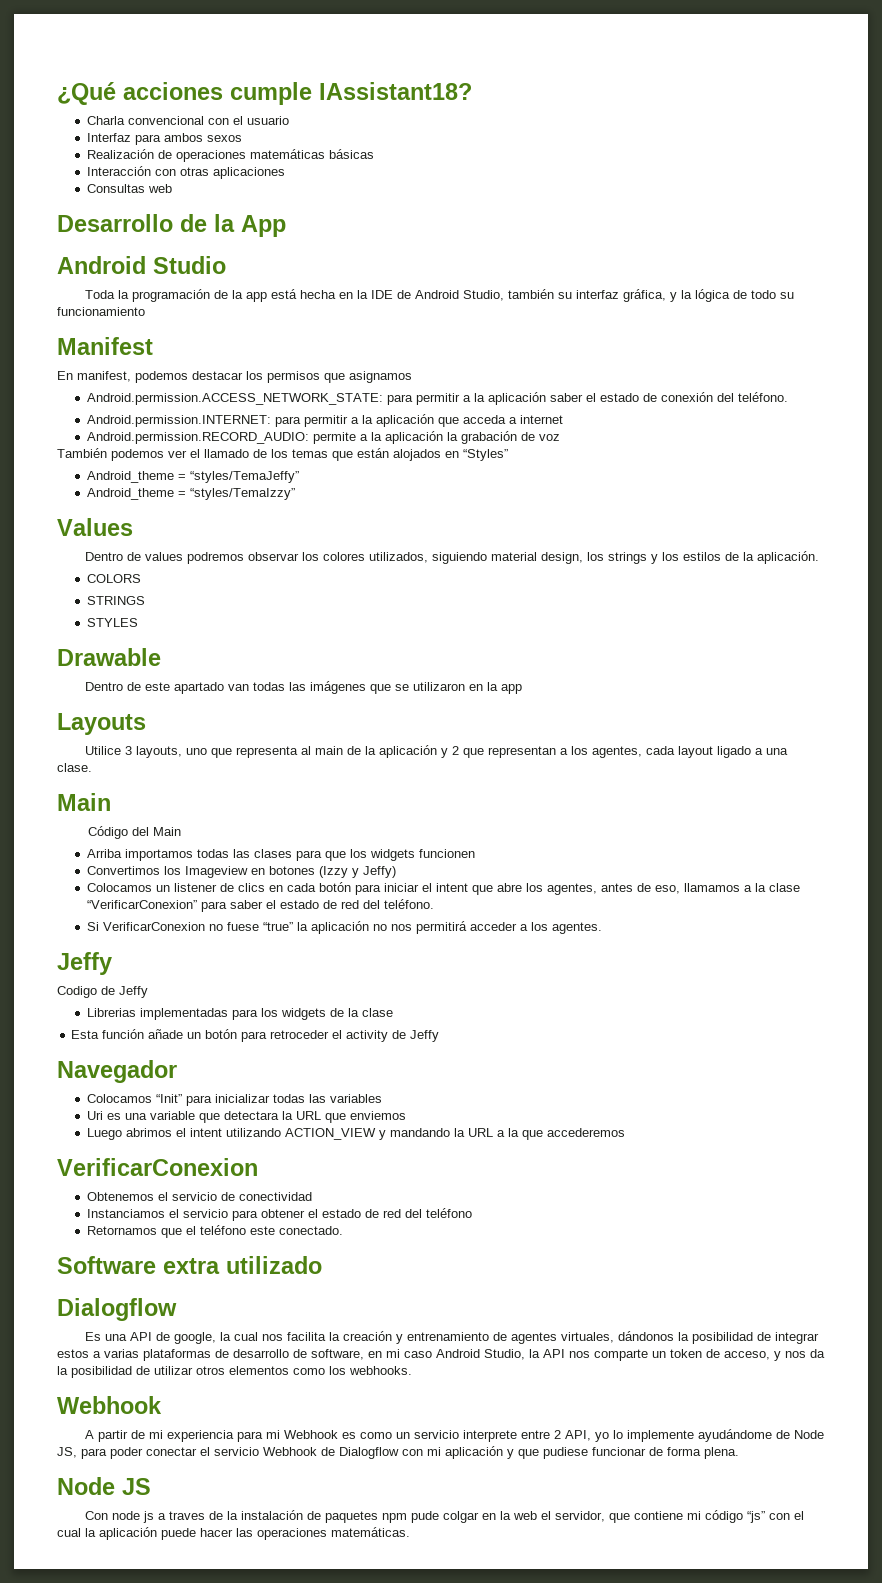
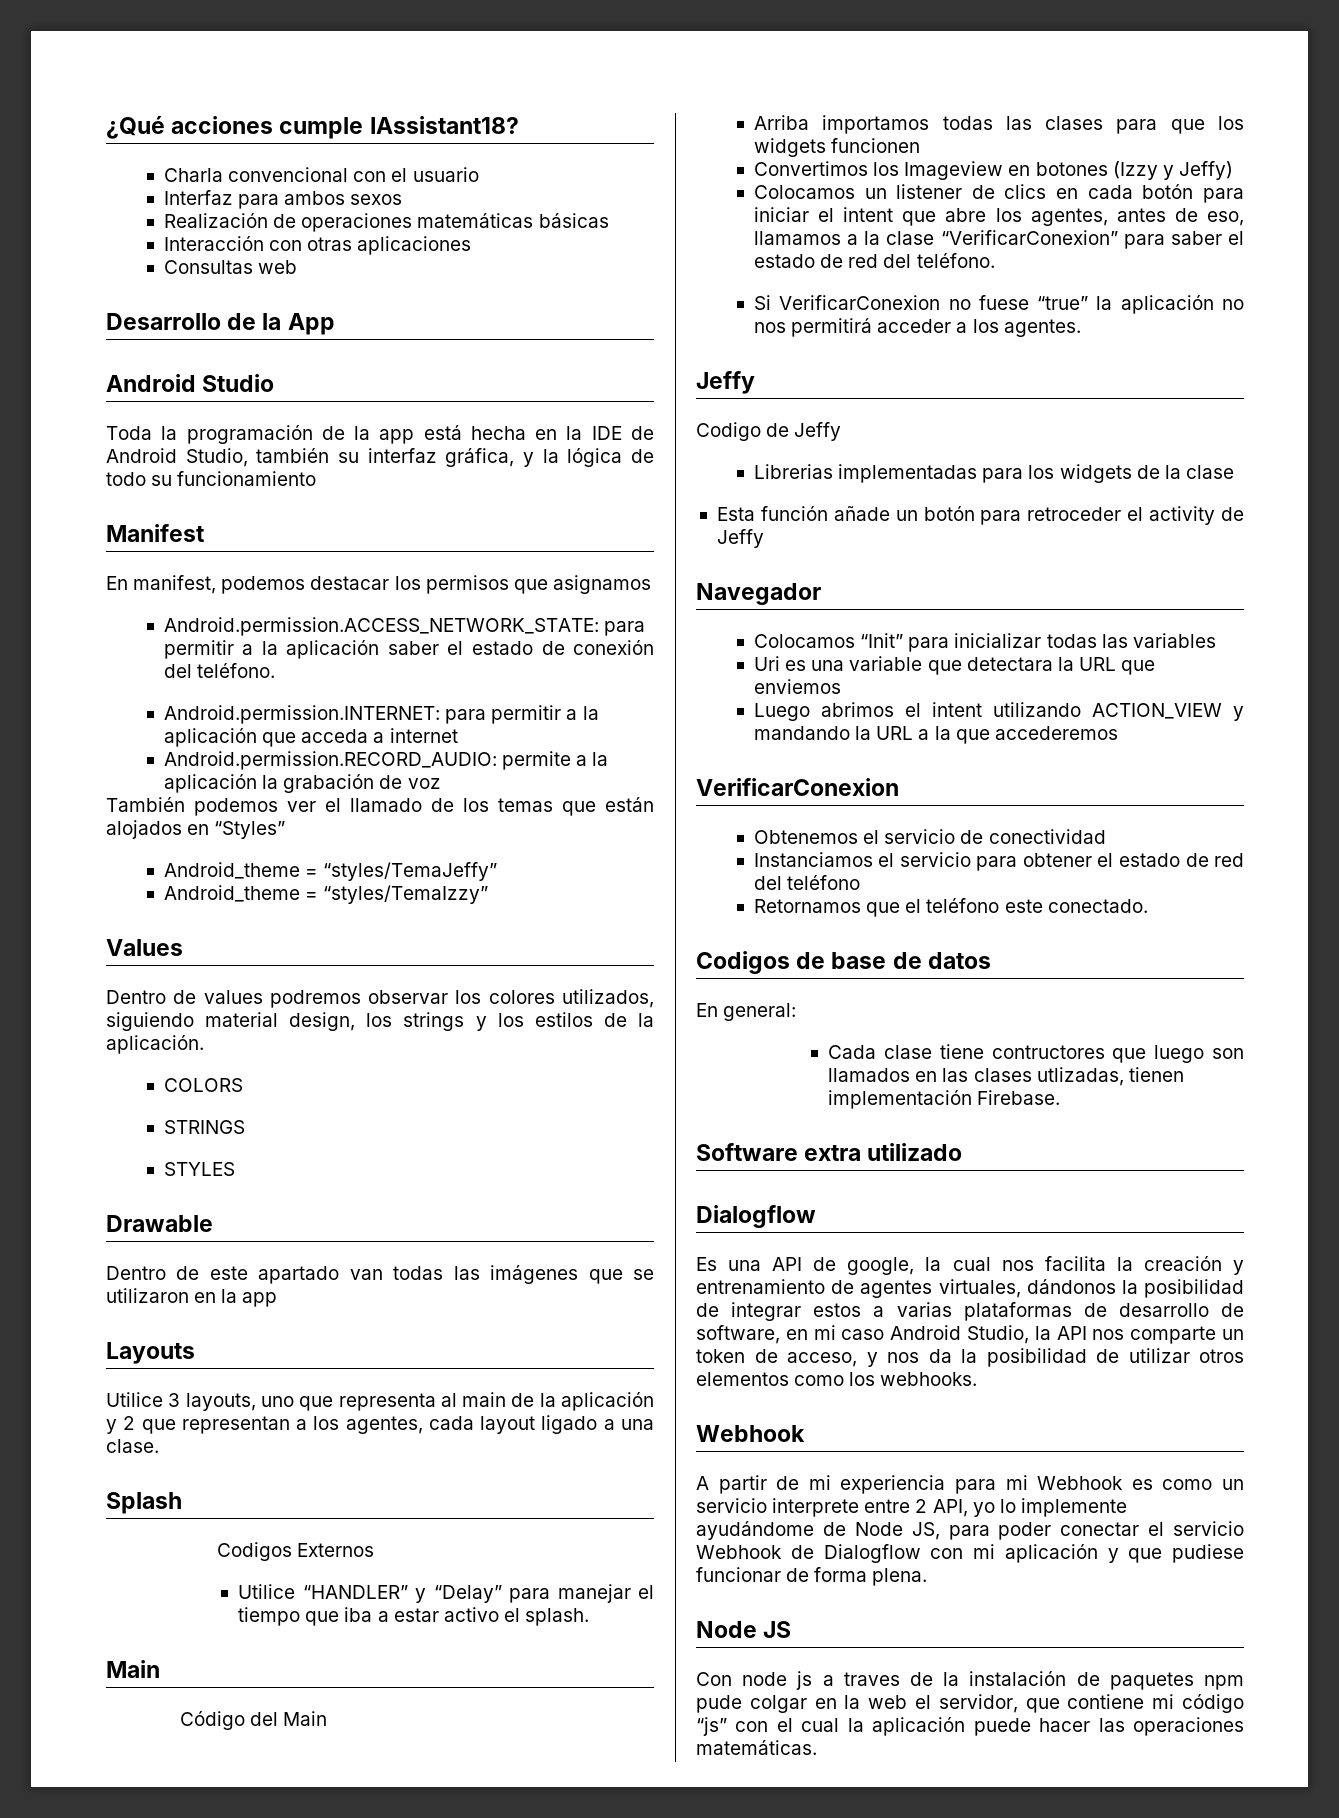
+ Splash
+ Codigos Externos
+ Utilice “HANDLER” y “Delay” para manejar el tiempo que iba a estar activo el splash.
+ Codigos de base de datos
+ En general:
+ Cada clase tiene contructores que luego son llamados en las clases utlizadas, tienen implementación Firebase.

